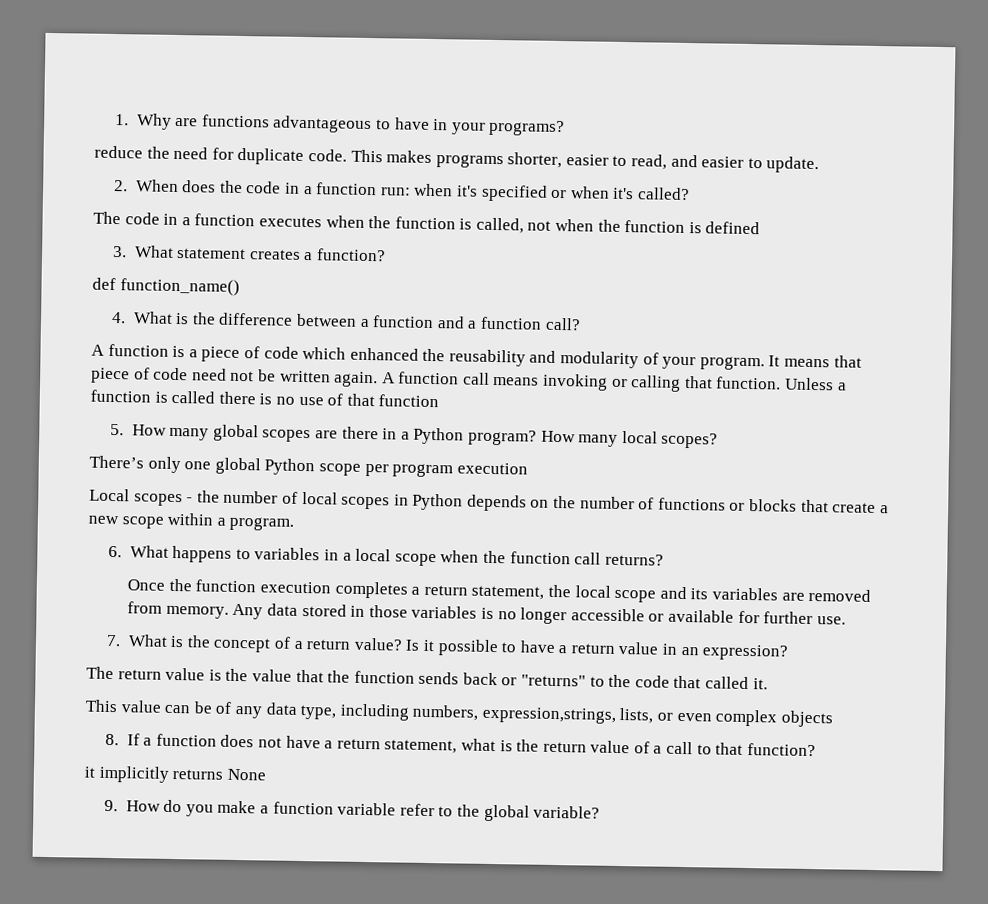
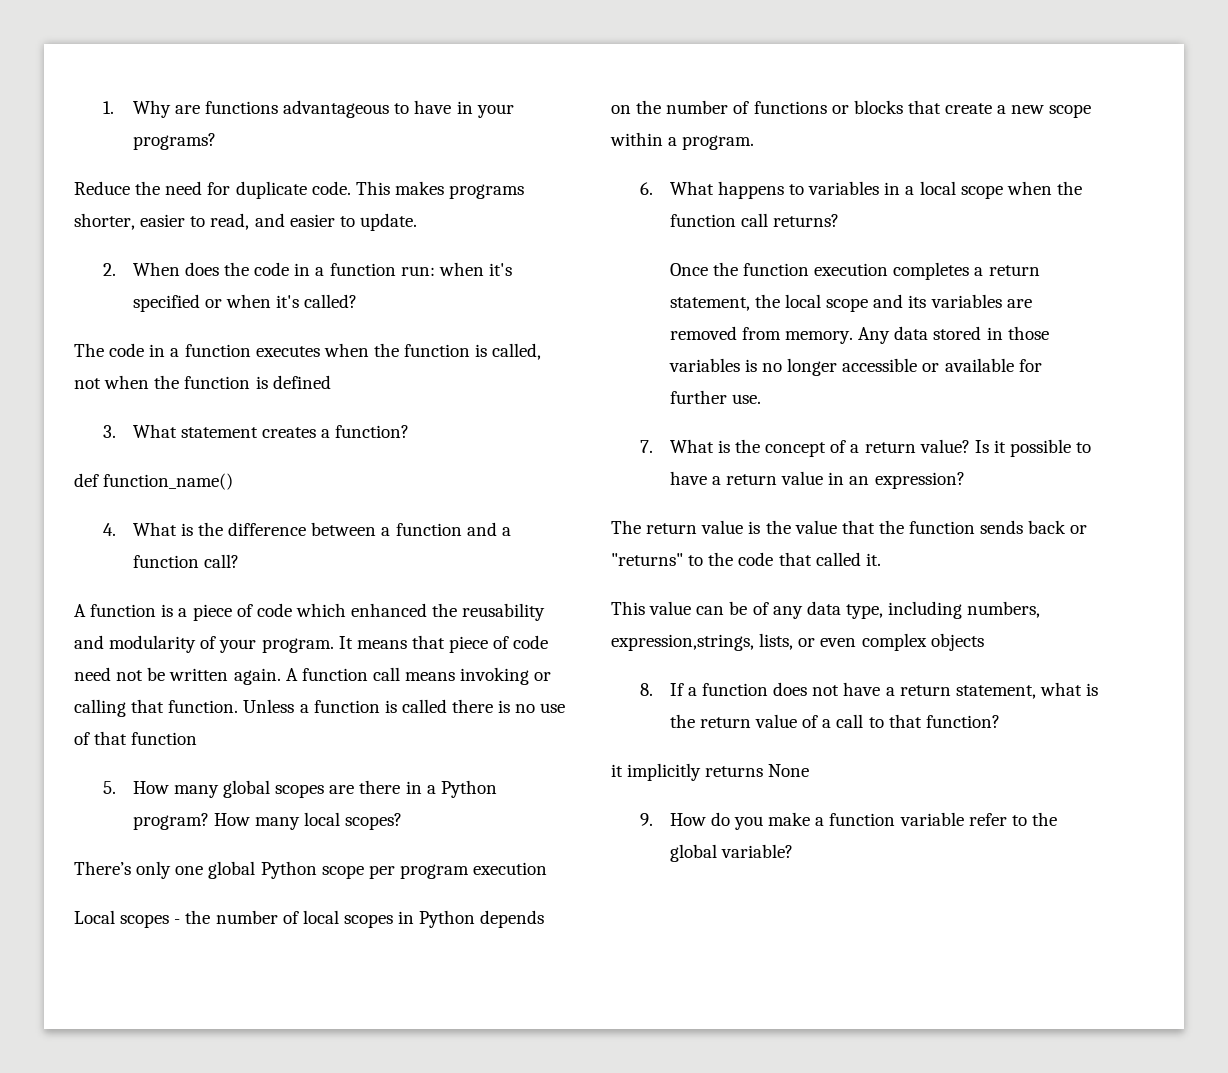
- reduce the need for duplicate code.
+ Reduce the need for duplicate code.

